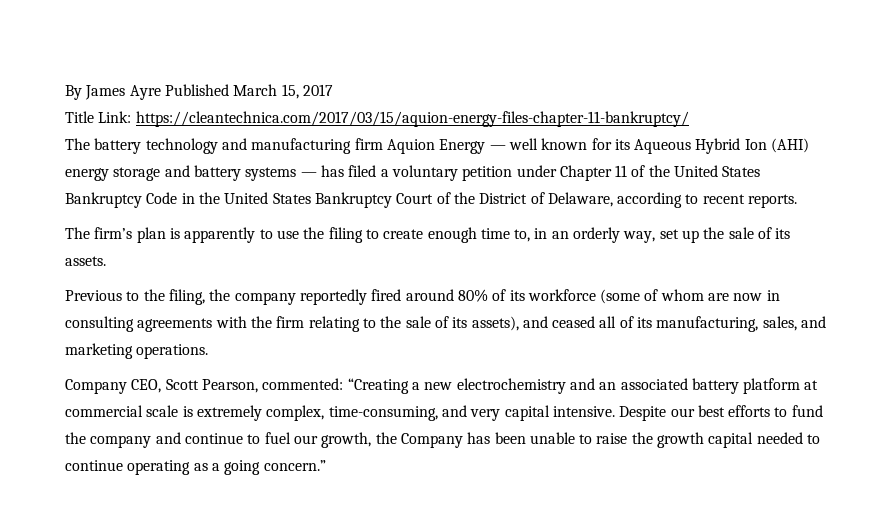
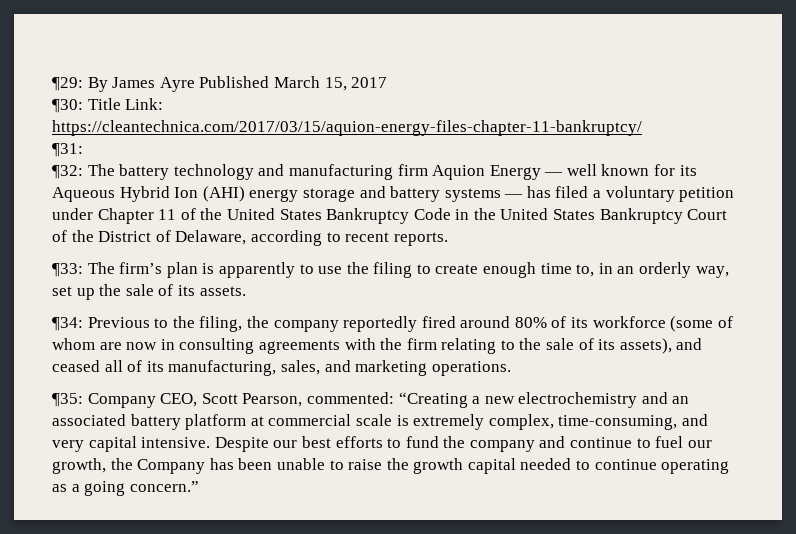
- By James Ayre Published March 15, 2017
+ ¶29: By James Ayre Published March 15, 2017
- Title Link: https://cleantechnica.com/2017/03/15/aquion-energy-files-chapter-11-bankruptcy/
+ ¶30: Title Link: https://cleantechnica.com/2017/03/15/aquion-energy-files-chapter-11-bankruptcy/
- The battery technology and manufacturing firm Aquion Energy — well known for its Aqueous Hybrid Ion (AHI) energy storage and battery systems — has filed a voluntary petition under Chapter 11 of the United States Bankruptcy Code in the United States Bankruptcy Court of the District of Delaware, according to recent reports.
+ ¶31:
+ ¶32: The battery technology and manufacturing firm Aquion Energy — well known for its Aqueous Hybrid Ion (AHI) energy storage and battery systems — has filed a voluntary petition under Chapter 11 of the United States Bankruptcy Code in the United States Bankruptcy Court of the District of Delaware, according to recent reports.
- The firm’s plan is apparently to use the filing to create enough time to, in an orderly way, set up the sale of its assets.
+ ¶33: The firm’s plan is apparently to use the filing to create enough time to, in an orderly way, set up the sale of its assets.
- Previous to the filing, the company reportedly fired around 80% of its workforce (some of whom are now in consulting agreements with the firm relating to the sale of its assets), and ceased all of its manufacturing, sales, and marketing operations.
+ ¶34: Previous to the filing, the company reportedly fired around 80% of its workforce (some of whom are now in consulting agreements with the firm relating to the sale of its assets), and ceased all of its manufacturing, sales, and marketing operations.
- Company CEO, Scott Pearson, commented: “Creating a new electrochemistry and an associated battery platform at commercial scale is extremely complex, time-consuming, and very capital intensive.
+ ¶35: Company CEO, Scott Pearson, commented: “Creating a new electrochemistry and an associated battery platform at commercial scale is extremely complex, time-consuming, and very capital intensive.

